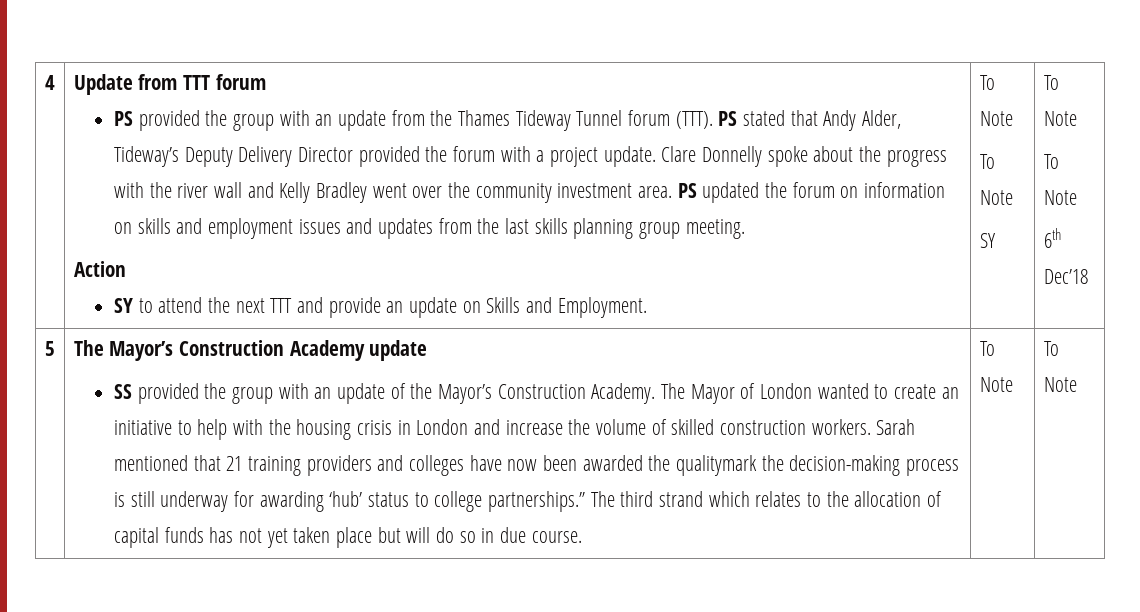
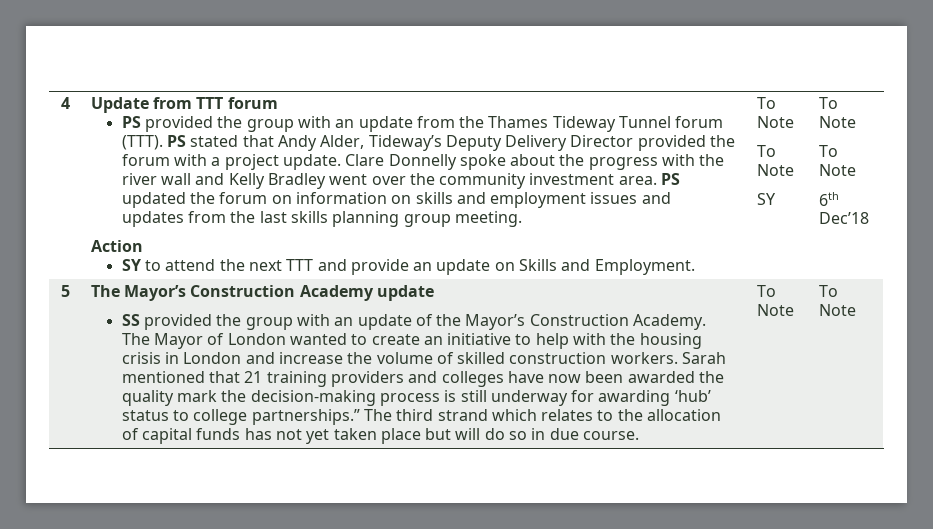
- Sarah mentioned that 21 training providers and colleges have now been awarded the qualitymark the decision-making process is still underway for awarding ‘hub’ status to college partnerships.”
+ Sarah mentioned that 21 training providers and colleges have now been awarded the quality mark the decision-making process is still underway for awarding ‘hub’ status to college partnerships.”

